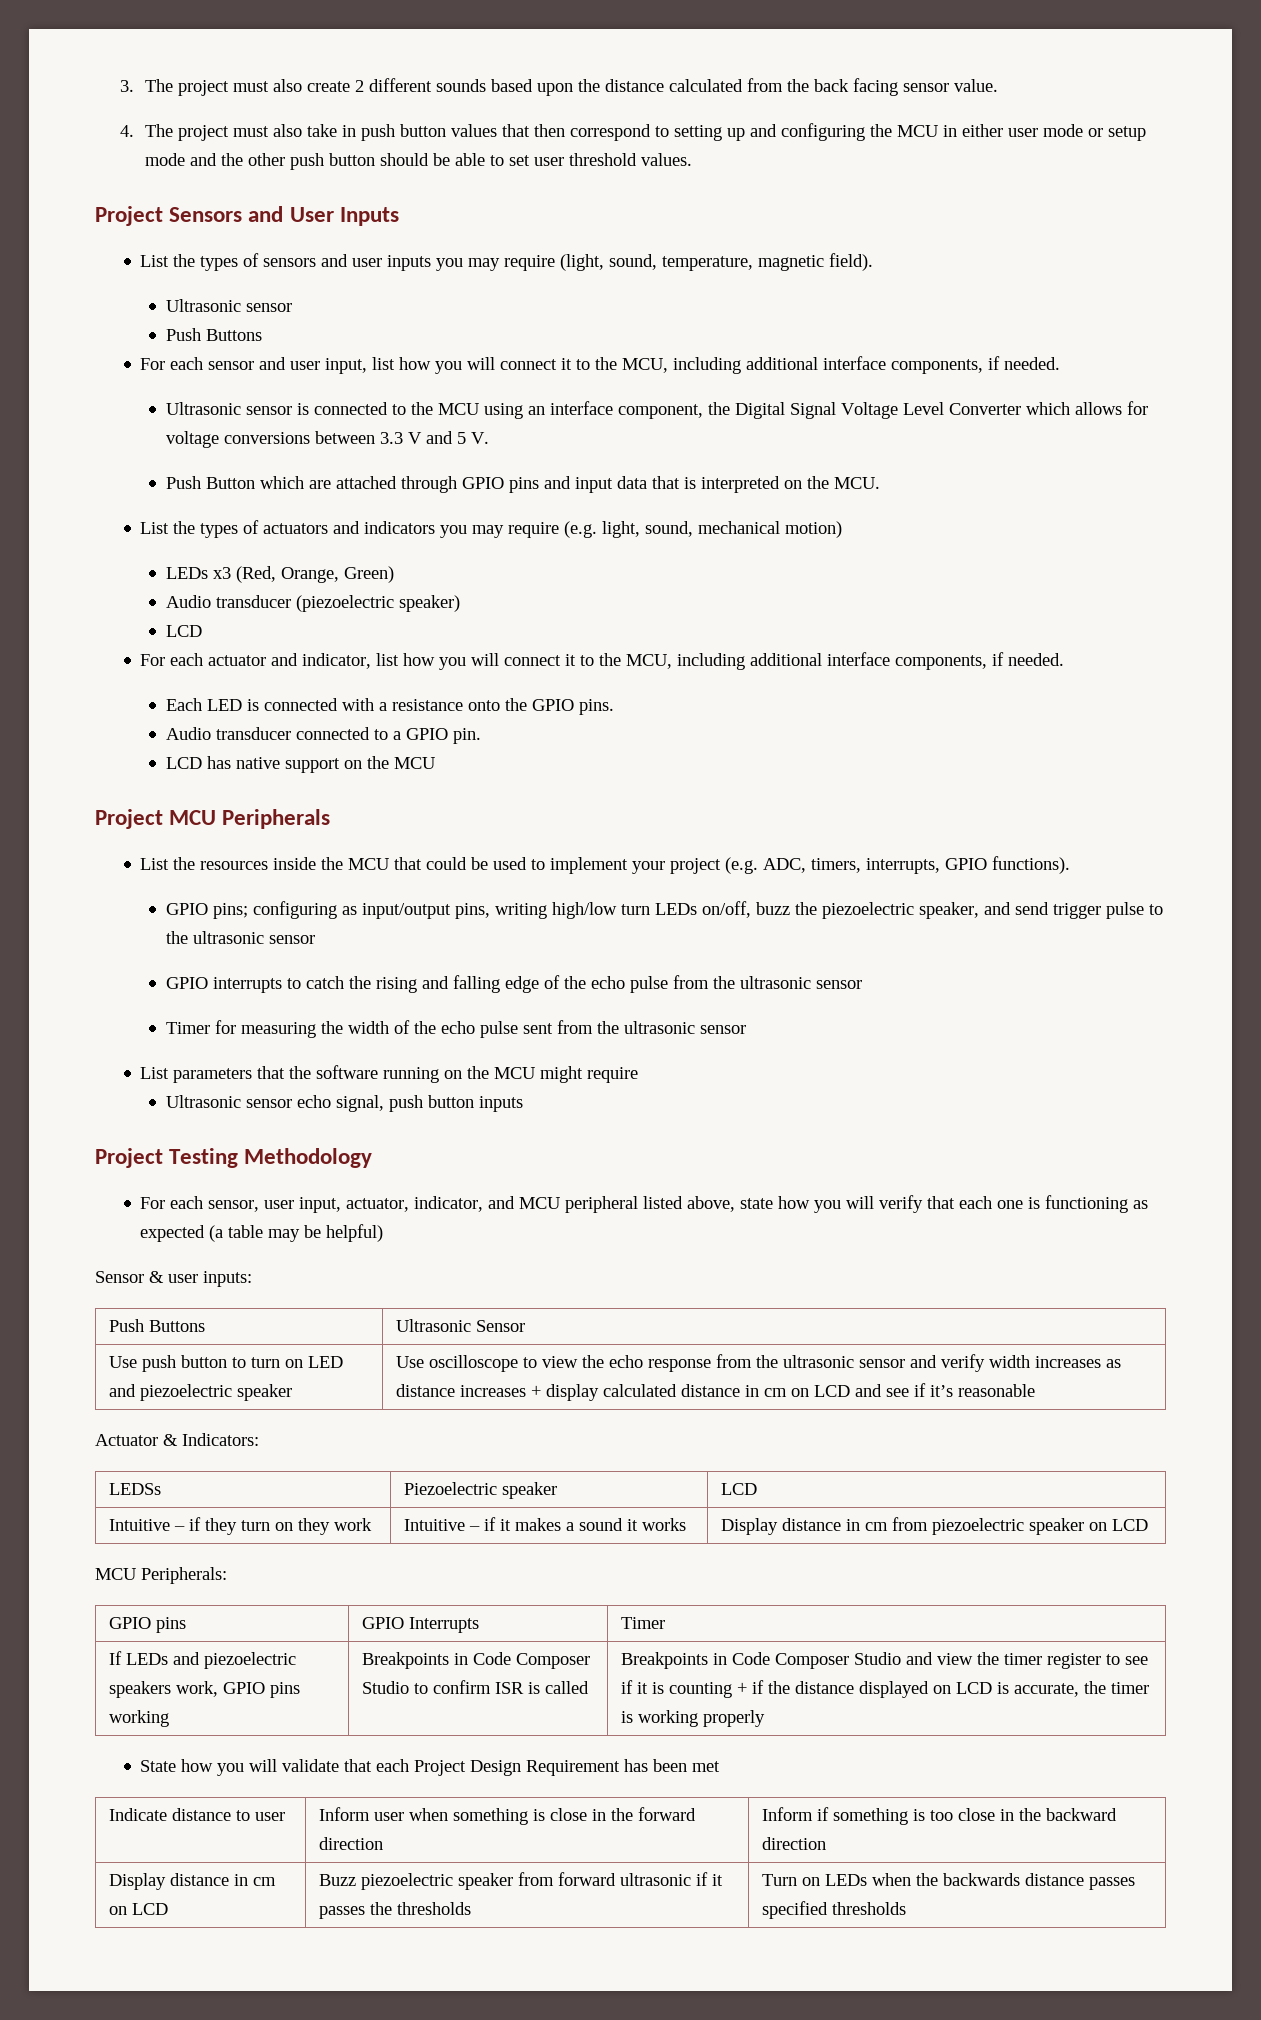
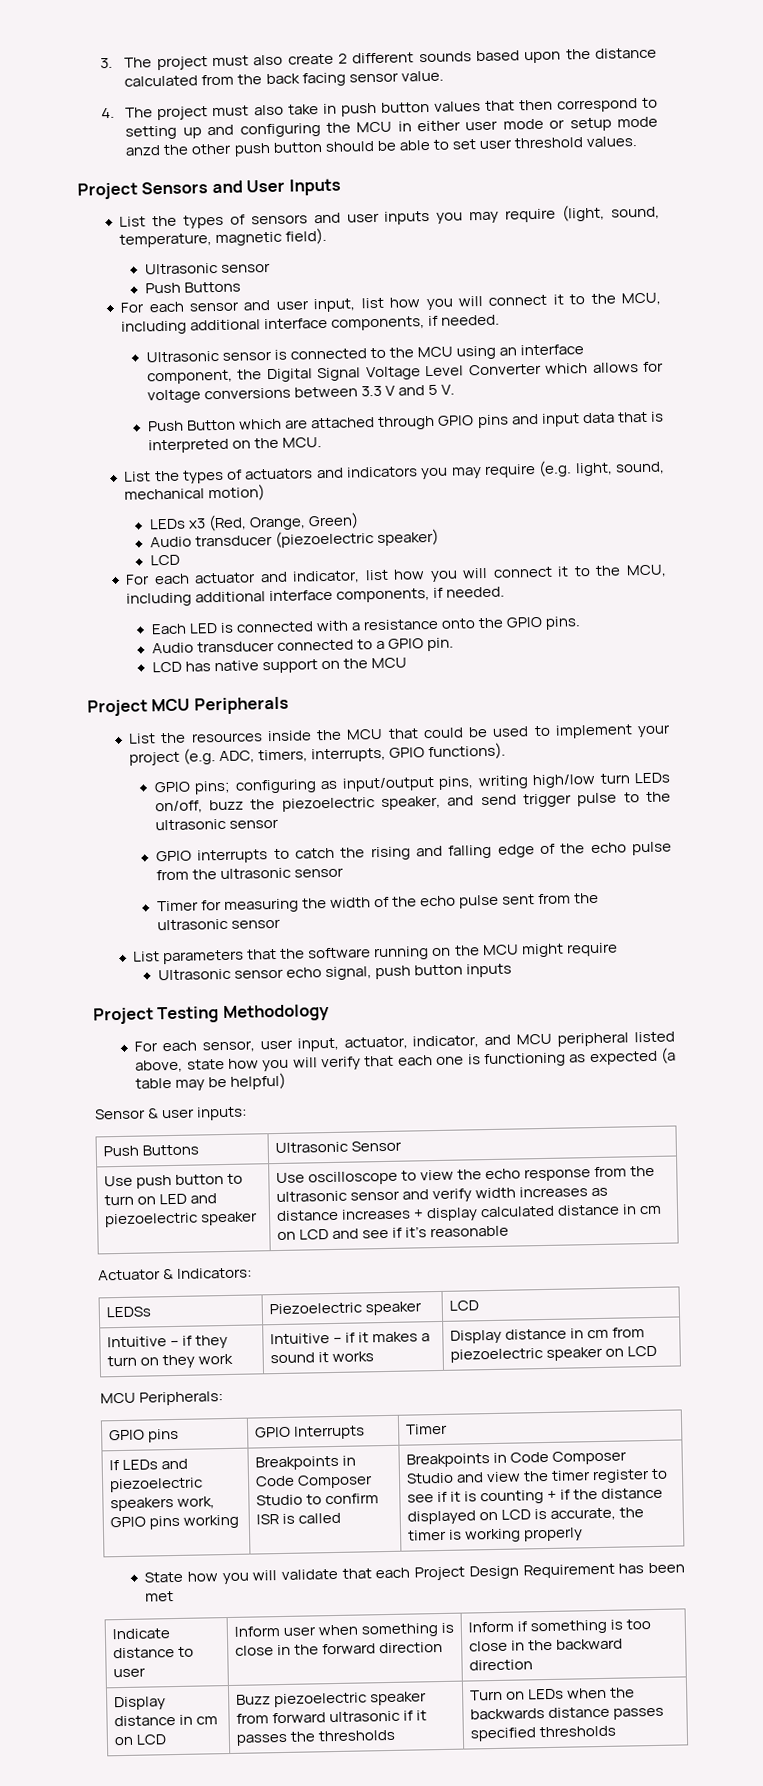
- 4. The project must also take in push button values that then correspond to setting up and configuring the MCU in either user mode or setup mode and the other push button should be able to set user threshold values.
+ 4. The project must also take in push button values that then correspond to setting up and configuring the MCU in either user mode or setup mode anzd the other push button should be able to set user threshold values.

